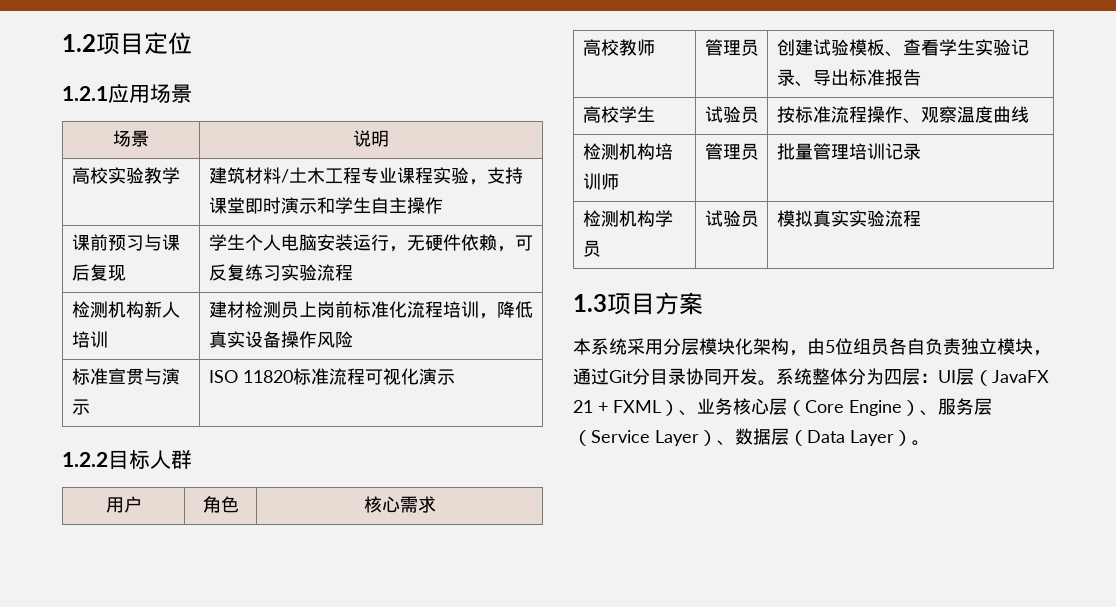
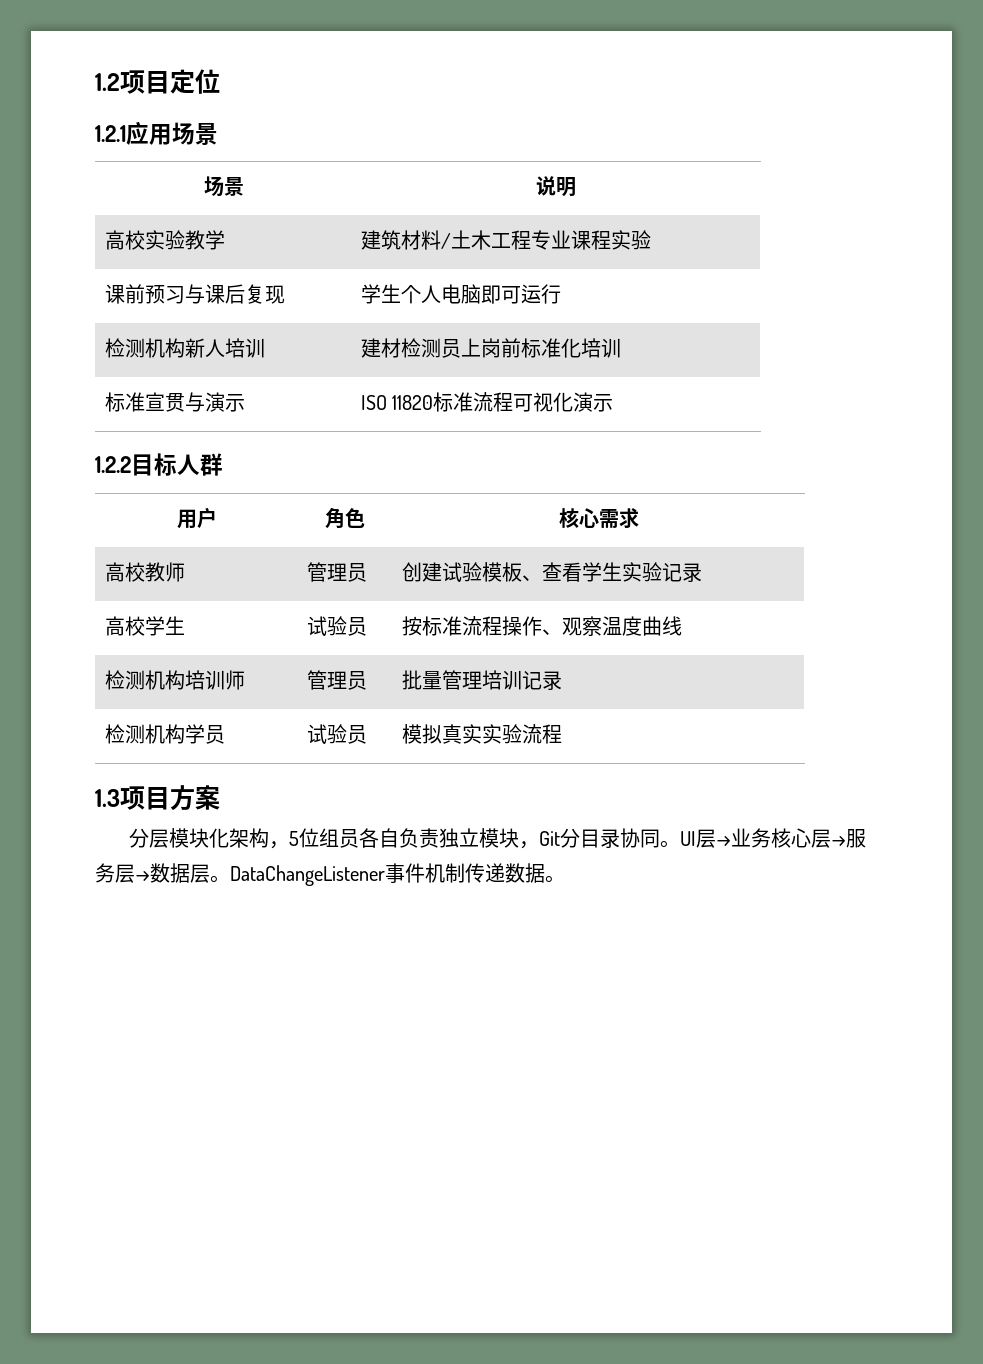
- 高校实验教学 | 建筑材料/土木工程专业课程实验，支持课堂即时演示和学生自主操作
+ 高校实验教学 | 建筑材料/土木工程专业课程实验
- 课前预习与课后复现 | 学生个人电脑安装运行，无硬件依赖，可反复练习实验流程
+ 课前预习与课后复现 | 学生个人电脑即可运行
- 检测机构新人培训 | 建材检测员上岗前标准化流程培训，降低真实设备操作风险
+ 检测机构新人培训 | 建材检测员上岗前标准化培训
- 高校教师 | 管理员 | 创建试验模板、查看学生实验记录、导出标准报告
+ 高校教师 | 管理员 | 创建试验模板、查看学生实验记录
- 本系统采用分层模块化架构，由5位组员各自负责独立模块，通过Git分目录协同开发。系统整体分为四层：UI层（JavaFX 21 + FXML）、业务核心层（Core Engine）、服务层（Service Layer）、数据层（Data Layer）。
+ 分层模块化架构，5位组员各自负责独立模块，Git分目录协同。UI层→业务核心层→服务层→数据层。DataChangeListener事件机制传递数据。

